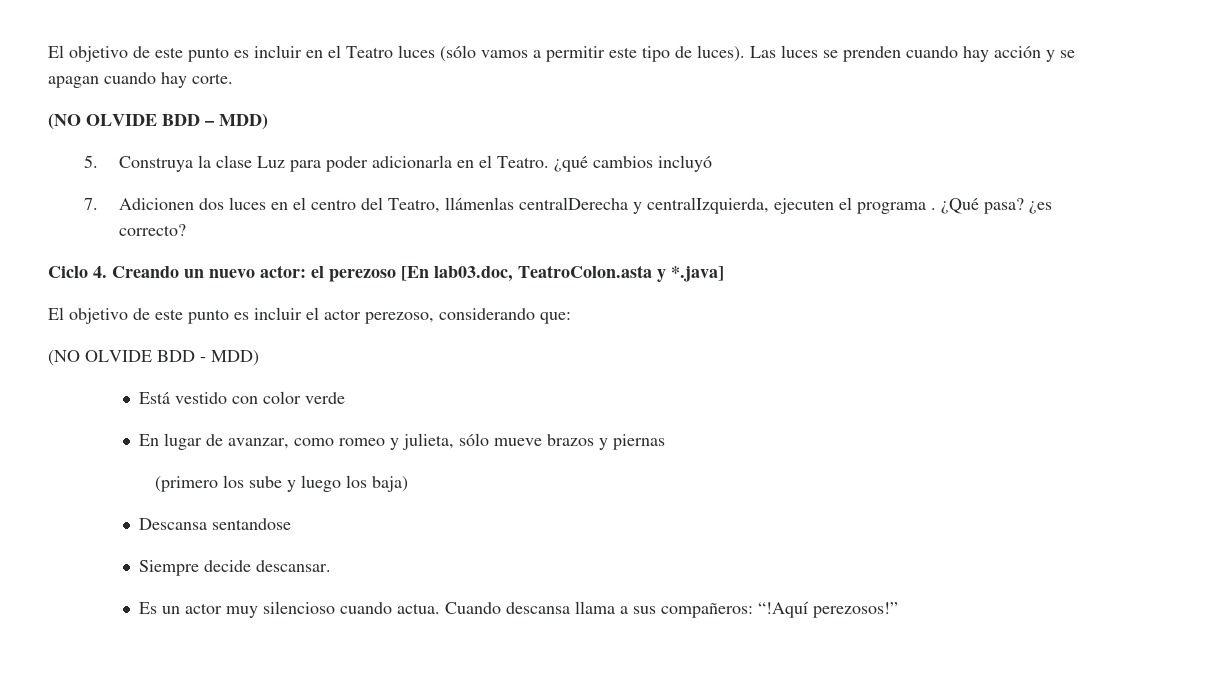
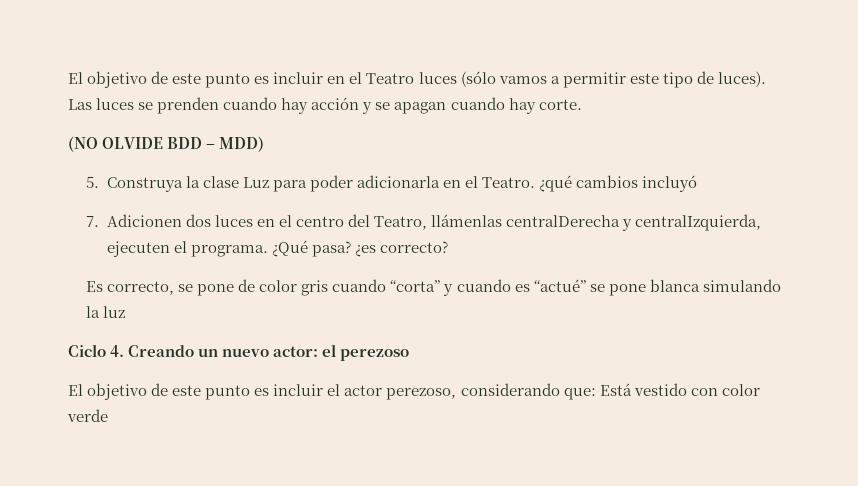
- 7. Adicionen dos luces en el centro del Teatro, llámenlas centralDerecha y centralIzquierda, ejecuten el programa .
+ 7. Adicionen dos luces en el centro del Teatro, llámenlas centralDerecha y centralIzquierda, ejecuten el programa.
+ Es correcto, se pone de color gris cuando “corta” y cuando es “actué” se pone blanca simulando la luz
- Ciclo 4. Creando un nuevo actor: el perezoso [En lab03.doc, TeatroColon.asta y *.java]
+ Ciclo 4. Creando un nuevo actor: el perezoso
- El objetivo de este punto es incluir el actor perezoso, considerando que:
- (NO OLVIDE BDD - MDD)
- Está vestido con color verde
+ El objetivo de este punto es incluir el actor perezoso, considerando que: Está vestido con color verde
- En lugar de avanzar, como romeo y julieta, sólo mueve brazos y piernas
- (primero los sube y luego los baja)
- Descansa sentandose
- Siempre decide descansar.
- Es un actor muy silencioso cuando actua. Cuando descansa llama a sus compañeros: “!Aquí perezosos!”

